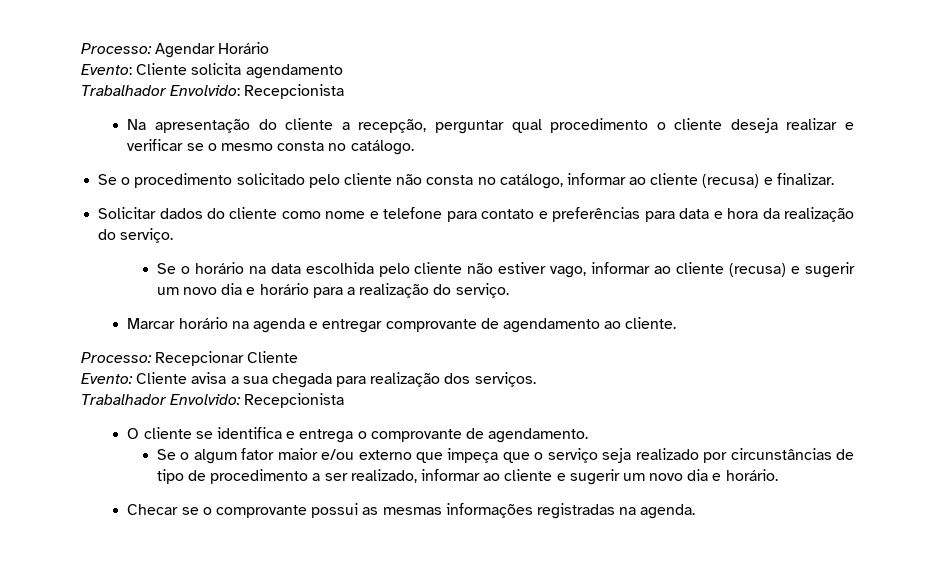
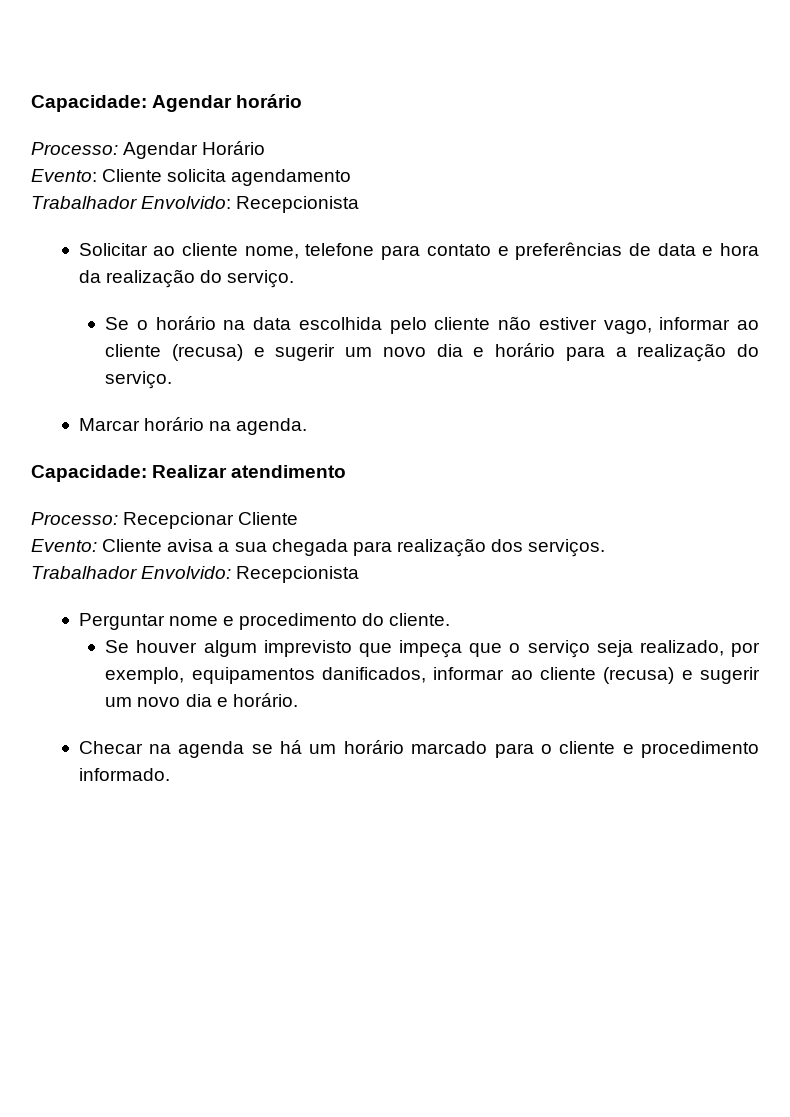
+ Capacidade: Agendar horário
- Na apresentação do cliente a recepção, perguntar qual procedimento o cliente deseja realizar e verificar se o mesmo consta no catálogo.
- Se o procedimento solicitado pelo cliente não consta no catálogo, informar ao cliente (recusa) e finalizar.
- Solicitar dados do cliente como nome e telefone para contato e preferências para data e hora da realização do serviço.
+ Solicitar ao cliente nome, telefone para contato e preferências de data e hora da realização do serviço.
- Marcar horário na agenda e entregar comprovante de agendamento ao cliente.
+ Marcar horário na agenda.
+ Capacidade: Realizar atendimento
- O cliente se identifica e entrega o comprovante de agendamento.
- Se o algum fator maior e/ou externo que impeça que o serviço seja realizado por circunstâncias de tipo de procedimento a ser realizado, informar ao cliente e sugerir um novo dia e horário.
+ Perguntar nome e procedimento do cliente.
+ Se houver algum imprevisto que impeça que o serviço seja realizado, por exemplo, equipamentos danificados, informar ao cliente (recusa) e sugerir um novo dia e horário.
- Checar se o comprovante possui as mesmas informações registradas na agenda.
+ Checar na agenda se há um horário marcado para o cliente e procedimento informado.

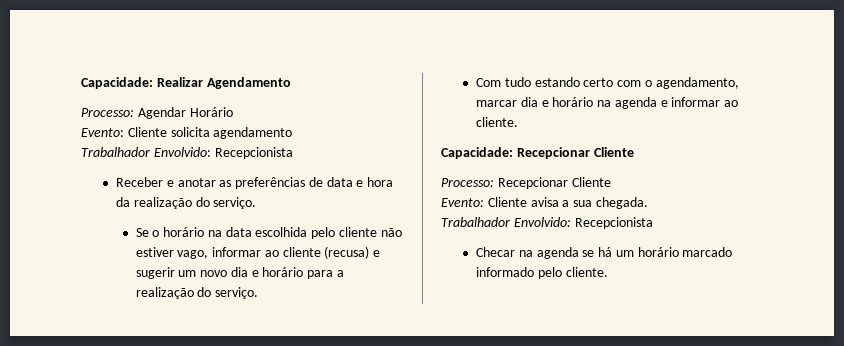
- Capacidade: Agendar horário
+ Capacidade: Realizar Agendamento
- Solicitar ao cliente nome, telefone para contato e preferências de data e hora da realização do serviço.
+ Receber e anotar as preferências de data e hora da realização do serviço.
- Marcar horário na agenda.
- Capacidade: Realizar atendimento
+ Com tudo estando certo com o agendamento, marcar dia e horário na agenda e informar ao cliente.
+ Capacidade: Recepcionar Cliente
- Evento: Cliente avisa a sua chegada para realização dos serviços.
+ Evento: Cliente avisa a sua chegada.
  Trabalhador Envolvido: Recepcionista
- Perguntar nome e procedimento do cliente.
- Se houver algum imprevisto que impeça que o serviço seja realizado, por exemplo, equipamentos danificados, informar ao cliente (recusa) e sugerir um novo dia e horário.
- Checar na agenda se há um horário marcado para o cliente e procedimento informado.
+ Checar na agenda se há um horário marcado informado pelo cliente.

